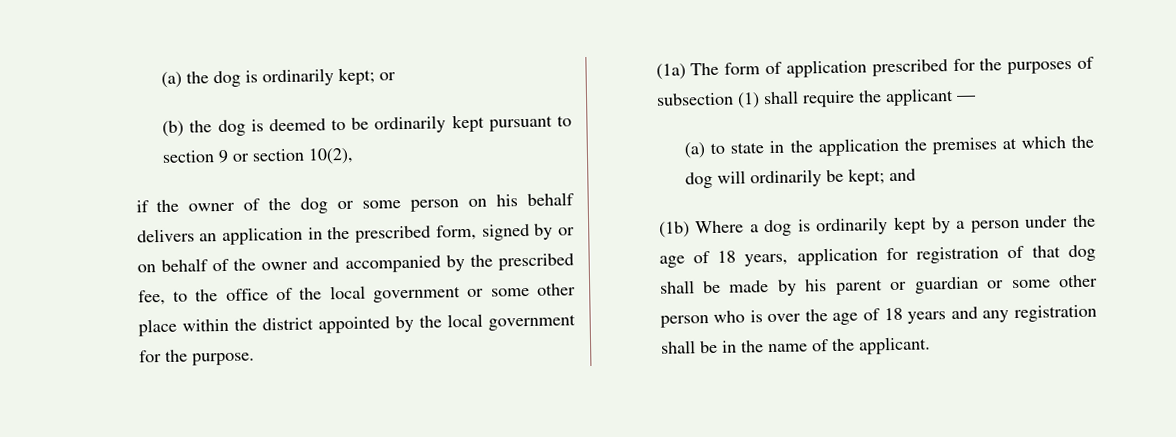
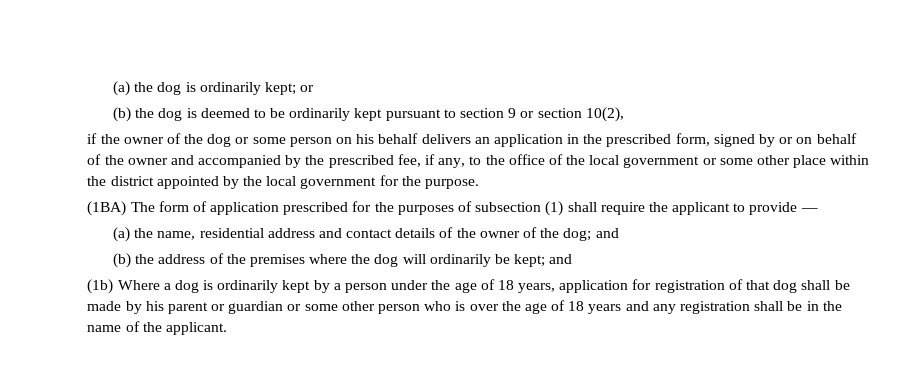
- if the owner of the dog or some person on his behalf delivers an application in the prescribed form, signed by or on behalf of the owner and accompanied by the prescribed fee, to the office of the local government or some other place within the district appointed by the local government for the purpose.
+ if the owner of the dog or some person on his behalf delivers an application in the prescribed form, signed by or on behalf of the owner and accompanied by the prescribed fee, if any, to the office of the local government or some other place within the district appointed by the local government for the purpose.
- (1a) The form of application prescribed for the purposes of subsection (1) shall require the applicant —
+ (1BA) The form of application prescribed for the purposes of subsection (1) shall require the applicant to provide —
- (a) to state in the application the premises at which the dog will ordinarily be kept; and
+ (a) the name, residential address and contact details of the owner of the dog; and
+ (b) the address of the premises where the dog will ordinarily be kept; and

